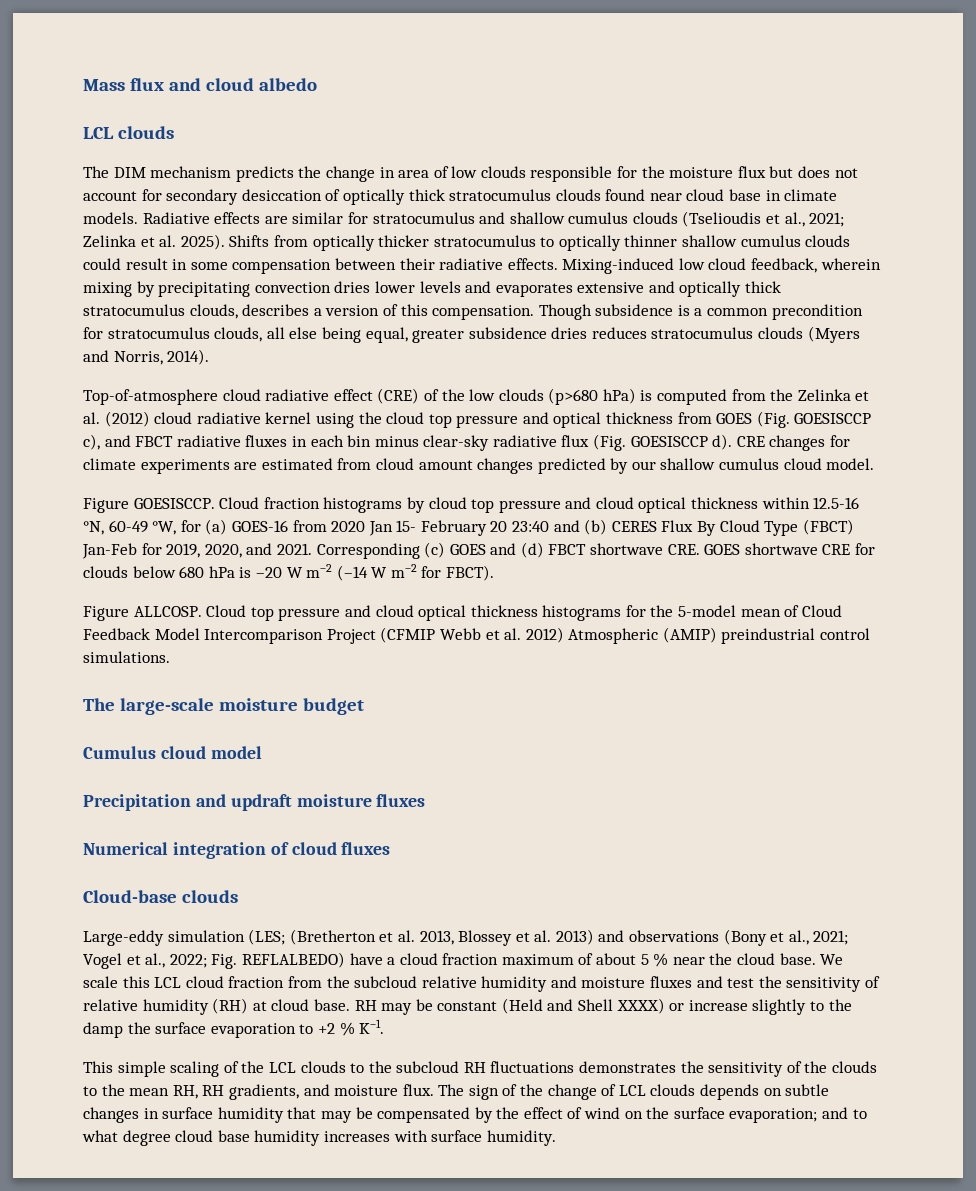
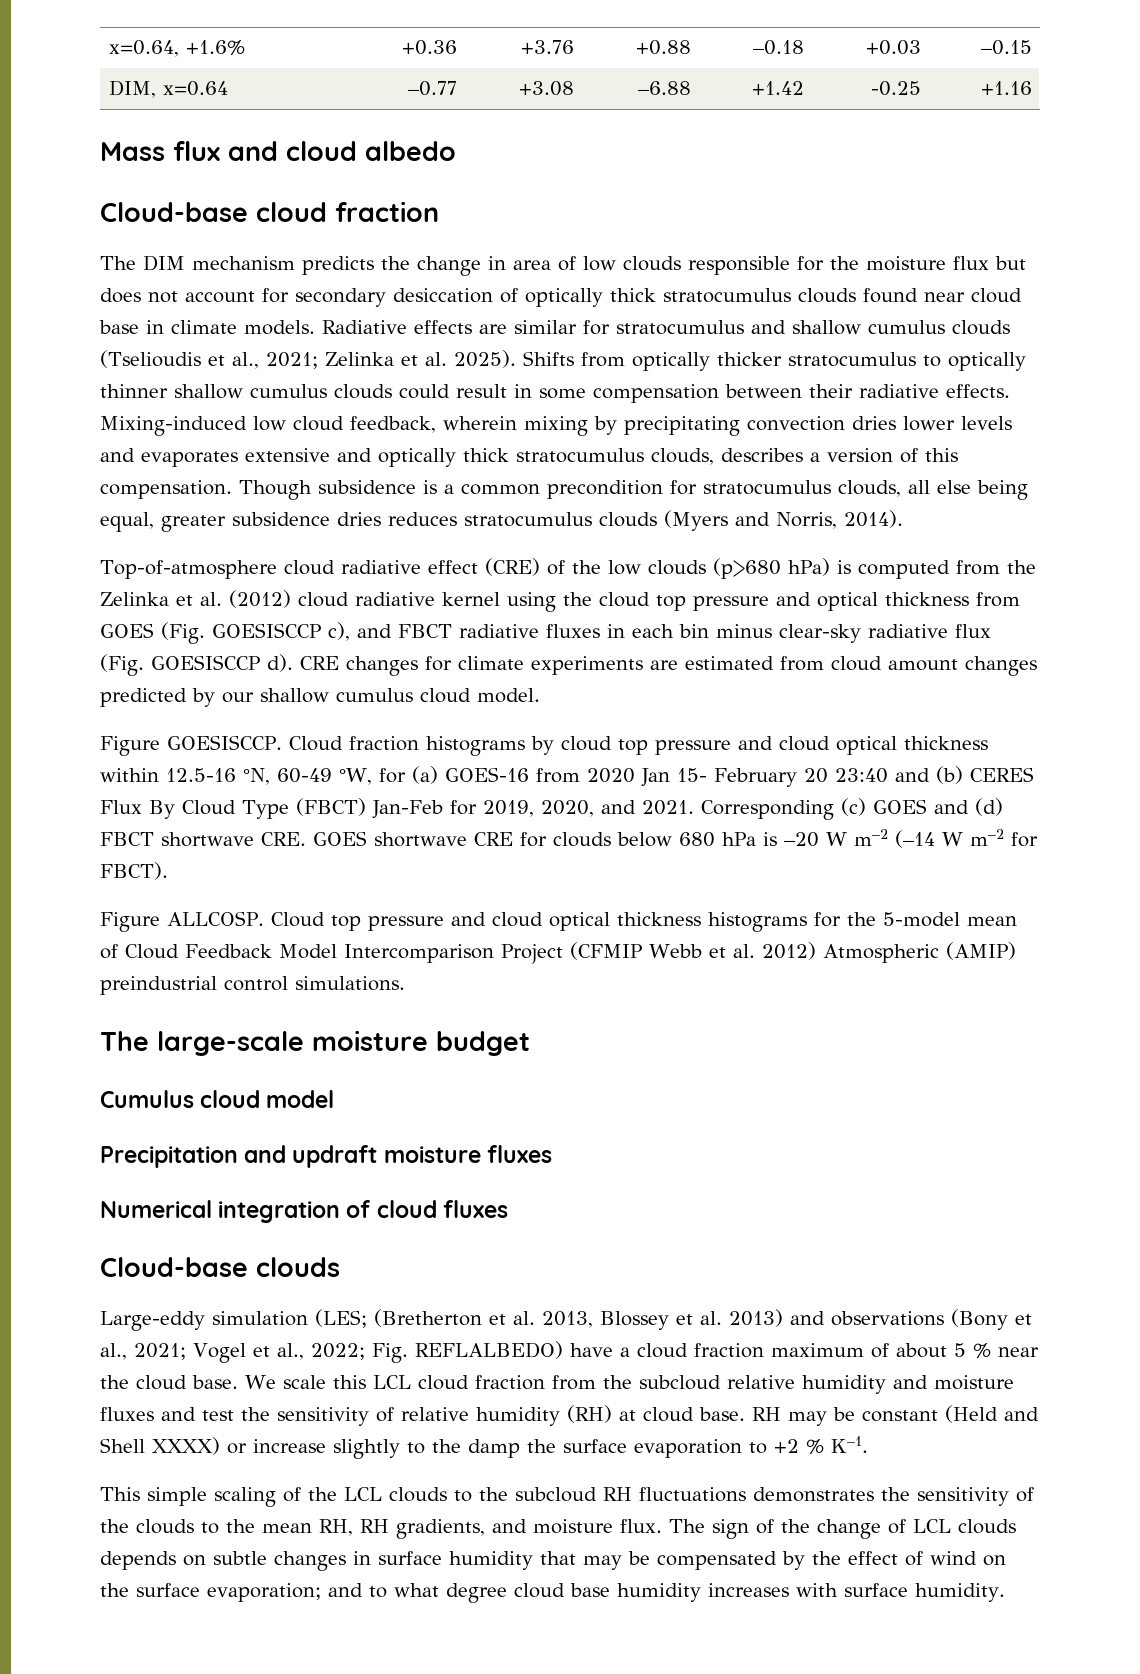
+ x=0.64, +1.6% | +0.36 | +3.76 | +0.88 | –0.18 | +0.03 | –0.15
+ DIM, x=0.64 | –0.77 | +3.08 | –6.88 | +1.42 | -0.25 | +1.16
  Mass flux and cloud albedo
- LCL clouds
+ Cloud-base cloud fraction

